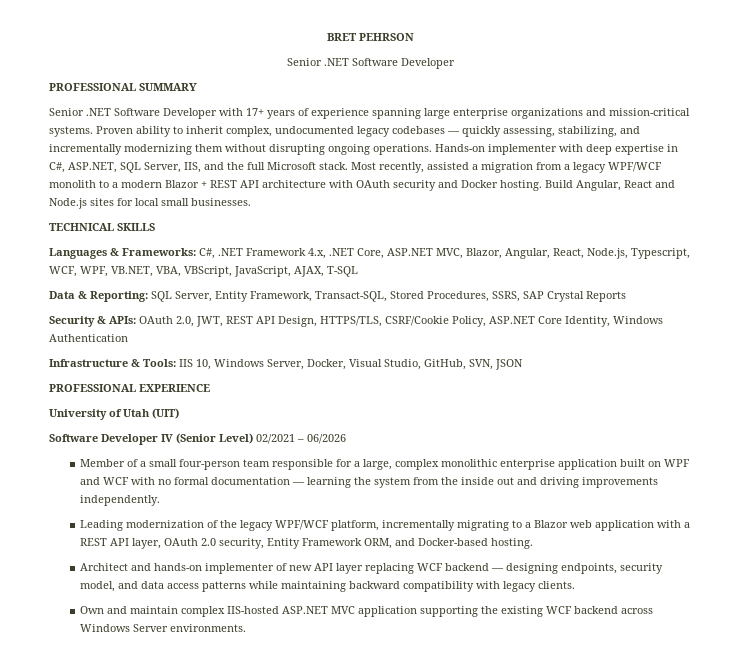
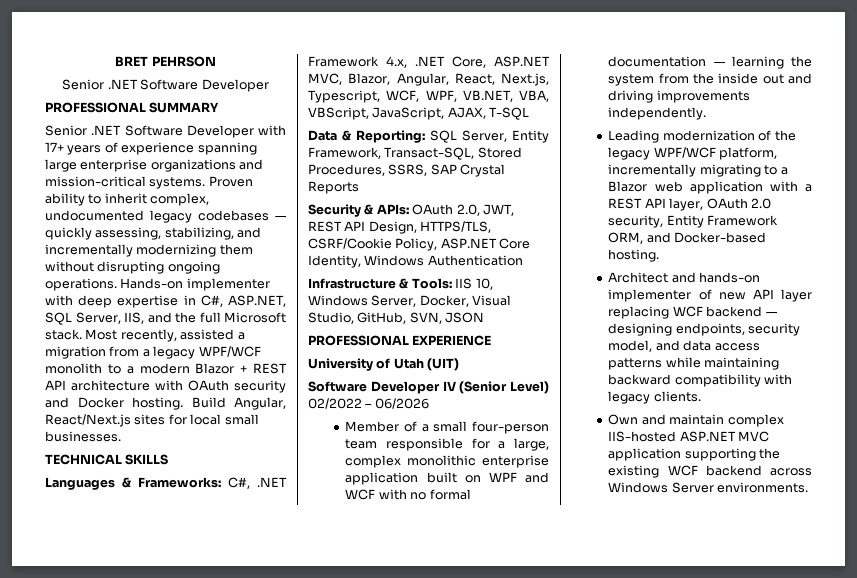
- Build Angular, React and Node.js sites for local small businesses.
+ Build Angular, React/Next.js sites for local small businesses.
- Languages & Frameworks: C#, .NET Framework 4.x, .NET Core, ASP.NET MVC, Blazor, Angular, React, Node.js, Typescript, WCF, WPF, VB.NET, VBA, VBScript, JavaScript, AJAX, T-SQL
+ Languages & Frameworks: C#, .NET Framework 4.x, .NET Core, ASP.NET MVC, Blazor, Angular, React, Next.js, Typescript, WCF, WPF, VB.NET, VBA, VBScript, JavaScript, AJAX, T-SQL
- Software Developer IV (Senior Level) 02/2021 – 06/2026
+ Software Developer IV (Senior Level) 02/2022 – 06/2026

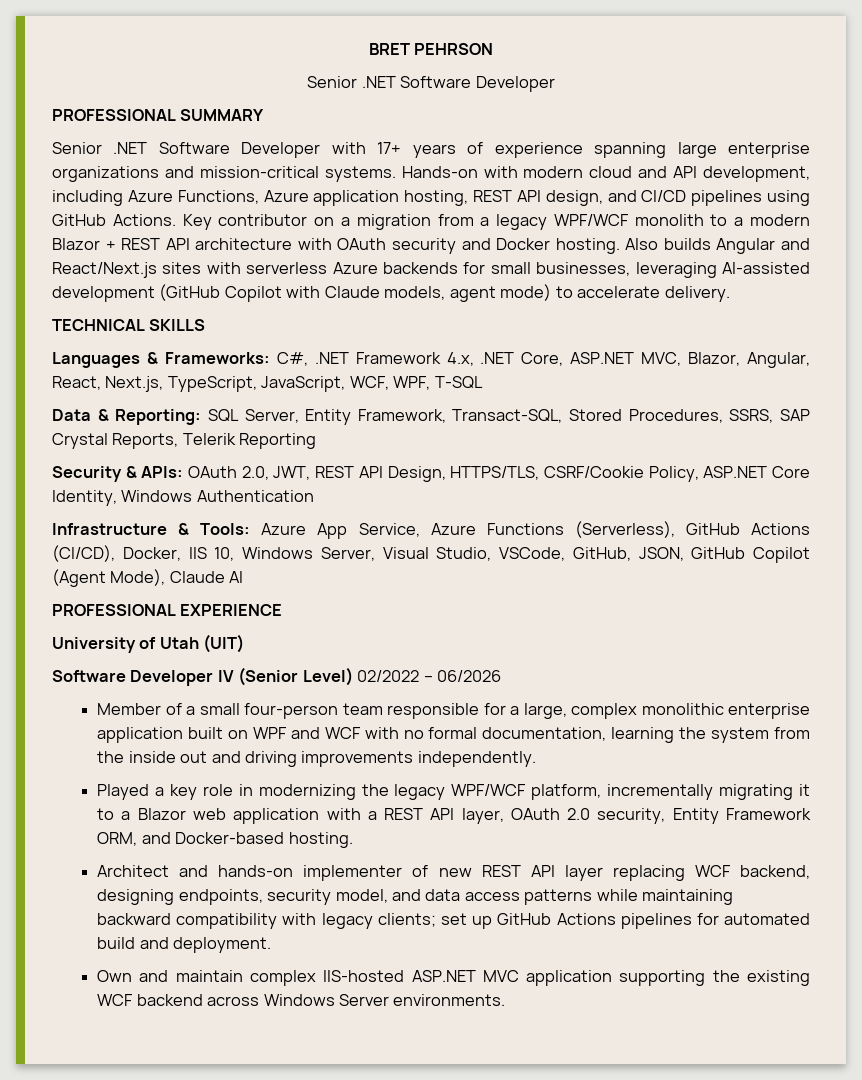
- Proven ability to inherit complex, undocumented legacy codebases — quickly assessing, stabilizing, and incrementally modernizing them without disrupting ongoing operations. Hands-on implementer with deep expertise in C#, ASP.NET, SQL Server, IIS, and the full Microsoft stack. Most recently, assisted a migration from a legacy WPF/WCF monolith to a modern Blazor + REST API architecture with OAuth security and Docker hosting.
+ Hands-on with modern cloud and API development, including Azure Functions, Azure application hosting, REST API design, and CI/CD pipelines using GitHub Actions. Key contributor on a migration from a legacy WPF/WCF monolith to a modern Blazor + REST API architecture with OAuth security and Docker hosting.
- Build Angular, React/Next.js sites for local small businesses.
+ Also builds Angular and React/Next.js sites with serverless Azure backends for small businesses, leveraging AI-assisted development (GitHub Copilot with Claude models, agent mode) to accelerate delivery.
- Languages & Frameworks: C#, .NET Framework 4.x, .NET Core, ASP.NET MVC, Blazor, Angular, React, Next.js, Typescript, WCF, WPF, VB.NET, VBA, VBScript, JavaScript, AJAX, T-SQL
+ Languages & Frameworks: C#, .NET Framework 4.x, .NET Core, ASP.NET MVC, Blazor, Angular, React, Next.js, TypeScript, JavaScript, WCF, WPF, T-SQL
- Data & Reporting: SQL Server, Entity Framework, Transact-SQL, Stored Procedures, SSRS, SAP Crystal Reports
+ Data & Reporting: SQL Server, Entity Framework, Transact-SQL, Stored Procedures, SSRS, SAP Crystal Reports, Telerik Reporting
- Infrastructure & Tools: IIS 10, Windows Server, Docker, Visual Studio, GitHub, SVN, JSON
+ Infrastructure & Tools: Azure App Service, Azure Functions (Serverless), GitHub Actions (CI/CD), Docker, IIS 10, Windows Server, Visual Studio, VSCode, GitHub, JSON, GitHub Copilot (Agent Mode), Claude AI
- Member of a small four-person team responsible for a large, complex monolithic enterprise application built on WPF and WCF with no formal documentation — learning the system from the inside out and driving improvements independently.
+ Member of a small four-person team responsible for a large, complex monolithic enterprise application built on WPF and WCF with no formal documentation, learning the system from the inside out and driving improvements independently.
- Leading modernization of the legacy WPF/WCF platform, incrementally migrating to a Blazor web application with a REST API layer, OAuth 2.0 security, Entity Framework ORM, and Docker-based hosting.
+ Played a key role in modernizing the legacy WPF/WCF platform, incrementally migrating it to a Blazor web application with a REST API layer, OAuth 2.0 security, Entity Framework ORM, and Docker-based hosting.
- Architect and hands-on implementer of new API layer replacing WCF backend — designing endpoints, security model, and data access patterns while maintaining backward compatibility with legacy clients.
+ Architect and hands-on implementer of new REST API layer replacing WCF backend, designing endpoints, security model, and data access patterns while maintaining backward compatibility with legacy clients; set up GitHub Actions pipelines for automated build and deployment.

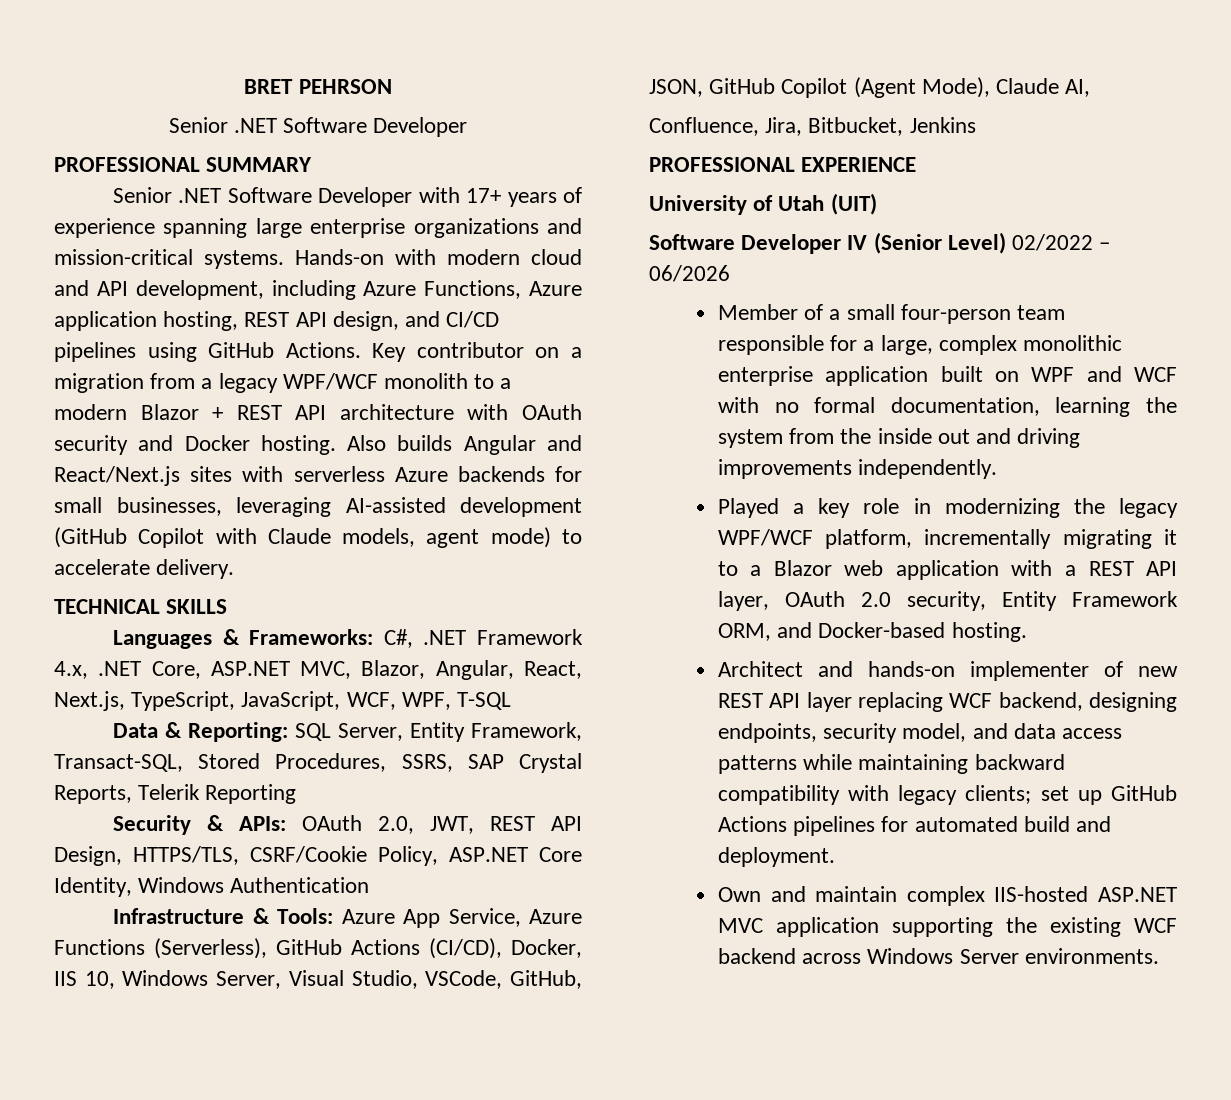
- Infrastructure & Tools: Azure App Service, Azure Functions (Serverless), GitHub Actions (CI/CD), Docker, IIS 10, Windows Server, Visual Studio, VSCode, GitHub, JSON, GitHub Copilot (Agent Mode), Claude AI
+ Infrastructure & Tools: Azure App Service, Azure Functions (Serverless), GitHub Actions (CI/CD), Docker, IIS 10, Windows Server, Visual Studio, VSCode, GitHub, JSON, GitHub Copilot (Agent Mode), Claude AI,
+ Confluence, Jira, Bitbucket, Jenkins

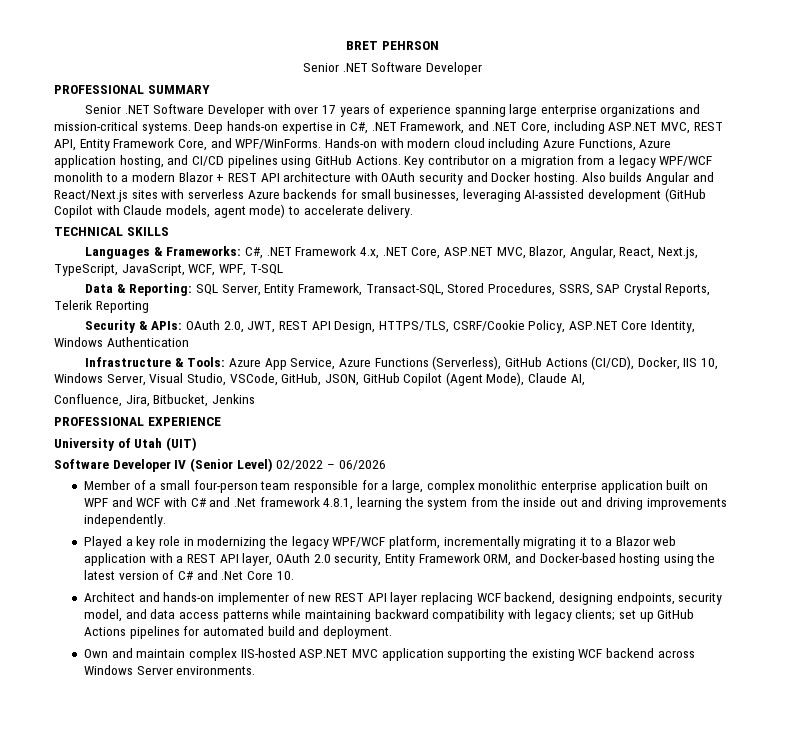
- Senior .NET Software Developer with 17+ years of experience spanning large enterprise organizations and mission-critical systems.
+ Senior .NET Software Developer with over 17 years of experience spanning large enterprise organizations and mission-critical systems.
+ Deep hands-on expertise in C#, .NET Framework, and .NET Core, including ASP.NET MVC, REST API, Entity Framework Core, and WPF/WinForms.
- Hands-on with modern cloud and API development, including Azure Functions, Azure application hosting, REST API design, and CI/CD pipelines using GitHub Actions.
+ Hands-on with modern cloud including Azure Functions, Azure application hosting, and CI/CD pipelines using GitHub Actions.
- Member of a small four-person team responsible for a large, complex monolithic enterprise application built on WPF and WCF with no formal documentation, learning the system from the inside out and driving improvements independently.
+ Member of a small four-person team responsible for a large, complex monolithic enterprise application built on WPF and WCF with C# and .Net framework 4.8.1, learning the system from the inside out and driving improvements independently.
- Played a key role in modernizing the legacy WPF/WCF platform, incrementally migrating it to a Blazor web application with a REST API layer, OAuth 2.0 security, Entity Framework ORM, and Docker-based hosting.
+ Played a key role in modernizing the legacy WPF/WCF platform, incrementally migrating it to a Blazor web application with a REST API layer, OAuth 2.0 security, Entity Framework ORM, and Docker-based hosting using the latest version of C# and .Net Core 10.

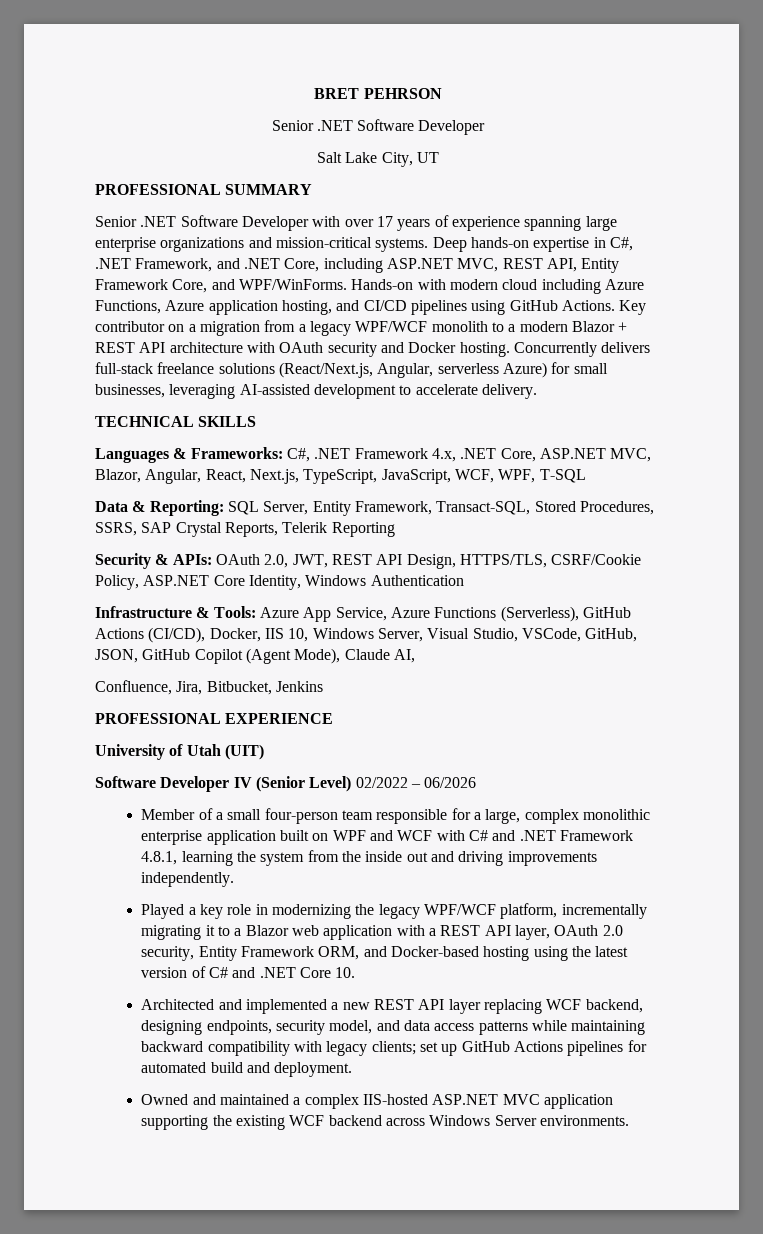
+ Salt Lake City, UT
- Also builds Angular and React/Next.js sites with serverless Azure backends for small businesses, leveraging AI-assisted development (GitHub Copilot with Claude models, agent mode) to accelerate delivery.
+ Concurrently delivers full-stack freelance solutions (React/Next.js, Angular, serverless Azure) for small businesses, leveraging AI-assisted development to accelerate delivery.
- Member of a small four-person team responsible for a large, complex monolithic enterprise application built on WPF and WCF with C# and .Net framework 4.8.1, learning the system from the inside out and driving improvements independently.
+ Member of a small four-person team responsible for a large, complex monolithic enterprise application built on WPF and WCF with C# and .NET Framework 4.8.1, learning the system from the inside out and driving improvements independently.
- Played a key role in modernizing the legacy WPF/WCF platform, incrementally migrating it to a Blazor web application with a REST API layer, OAuth 2.0 security, Entity Framework ORM, and Docker-based hosting using the latest version of C# and .Net Core 10.
+ Played a key role in modernizing the legacy WPF/WCF platform, incrementally migrating it to a Blazor web application with a REST API layer, OAuth 2.0 security, Entity Framework ORM, and Docker-based hosting using the latest version of C# and .NET Core 10.
- Architect and hands-on implementer of new REST API layer replacing WCF backend, designing endpoints, security model, and data access patterns while maintaining backward compatibility with legacy clients; set up GitHub Actions pipelines for automated build and deployment.
+ Architected and implemented a new REST API layer replacing WCF backend, designing endpoints, security model, and data access patterns while maintaining backward compatibility with legacy clients; set up GitHub Actions pipelines for automated build and deployment.
- Own and maintain complex IIS-hosted ASP.NET MVC application supporting the existing WCF backend across Windows Server environments.
+ Owned and maintained a complex IIS-hosted ASP.NET MVC application supporting the existing WCF backend across Windows Server environments.

